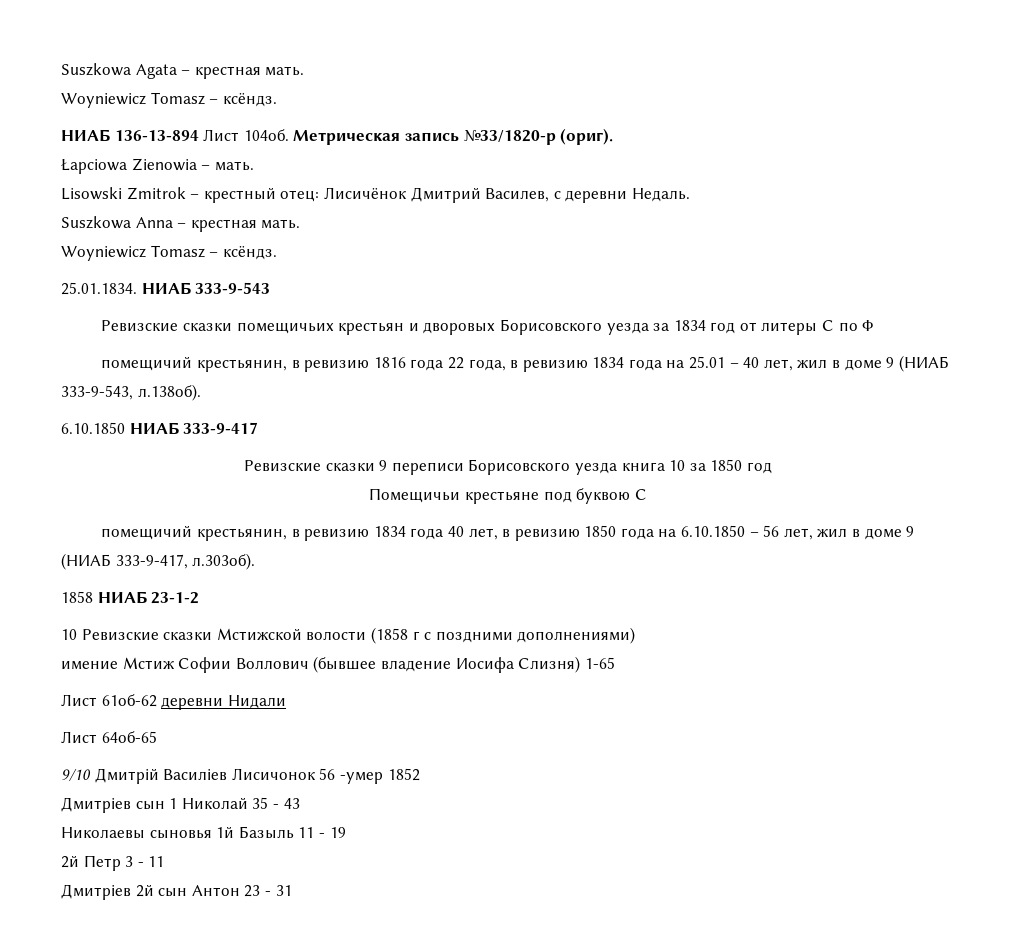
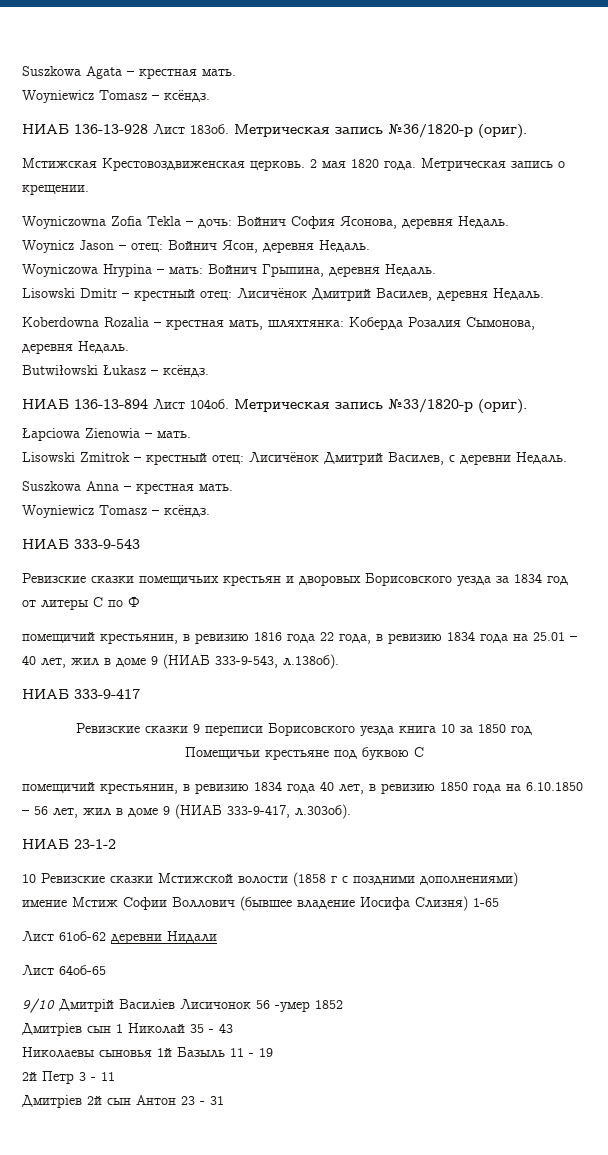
+ НИАБ 136-13-928 Лист 183об. Метрическая запись №36/1820-р (ориг).
+ Мстижская Крестовоздвиженская церковь. 2 мая 1820 года. Метрическая запись о крещении.
+ Woyniczowna Zofia Tekla – дочь: Войнич София Ясонова, деревня Недаль.
+ Woynicz Jason – отец: Войнич Ясон, деревня Недаль.
+ Woyniczowa Hrypina – мать: Войнич Грыпина, деревня Недаль.
+ Lisowski Dmitr – крестный отец: Лисичёнок Дмитрий Василев, деревня Недаль.
+ Koberdowna Rozalia – крестная мать, шляхтянка: Коберда Розалия Сымонова, деревня Недаль.
+ Butwiłowski Łukasz – ксёндз.
- 25.01.1834. НИАБ 333-9-543
+ НИАБ 333-9-543
- 6.10.1850 НИАБ 333-9-417
+ НИАБ 333-9-417
- 1858 НИАБ 23-1-2
+ НИАБ 23-1-2

